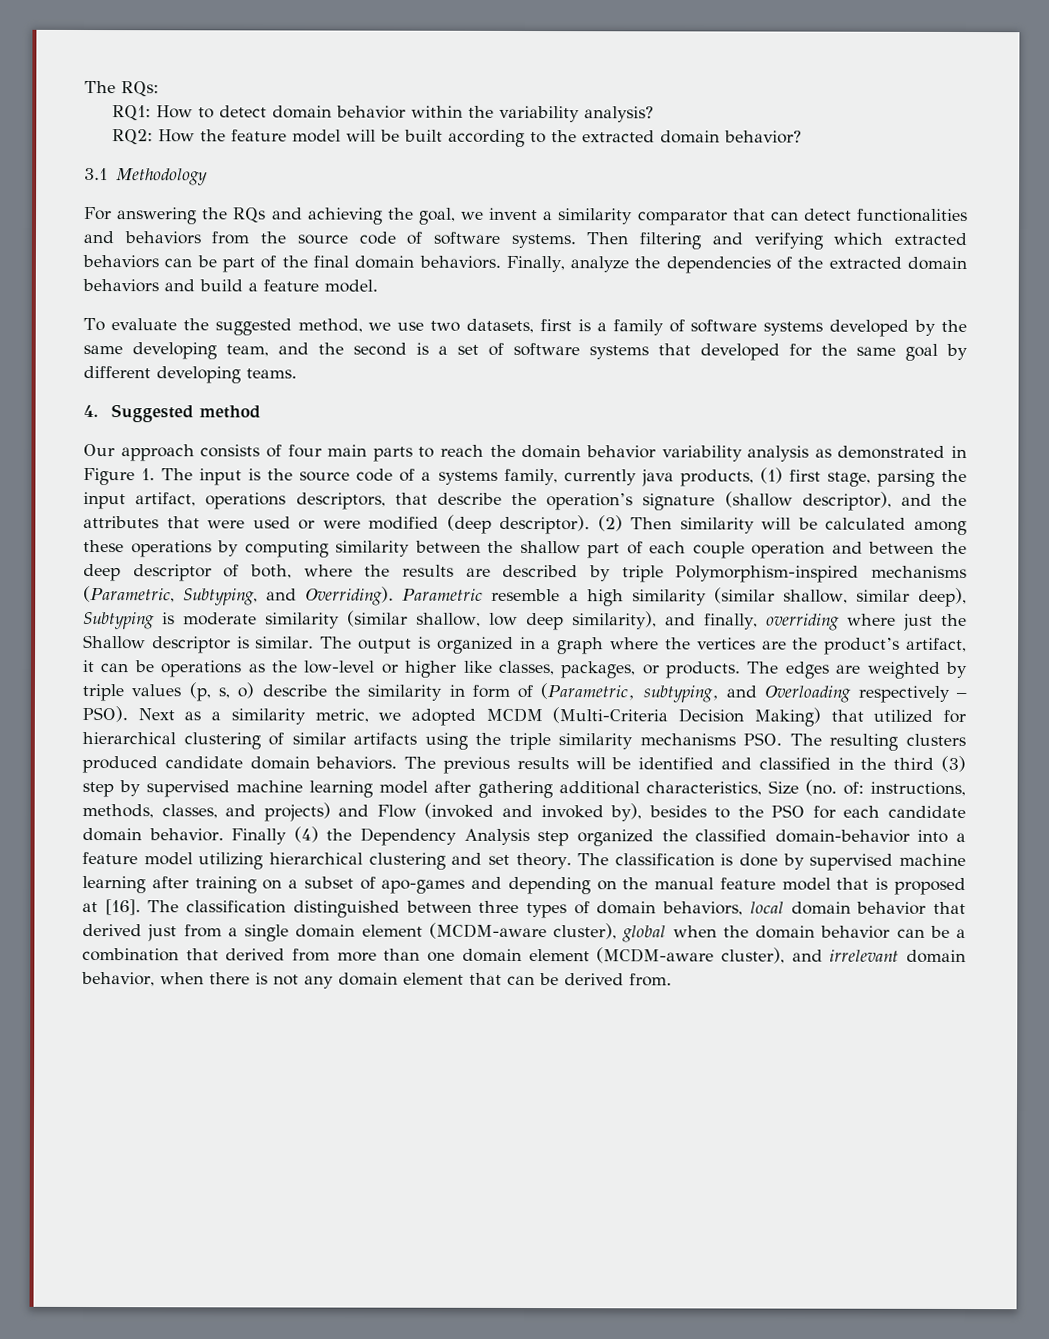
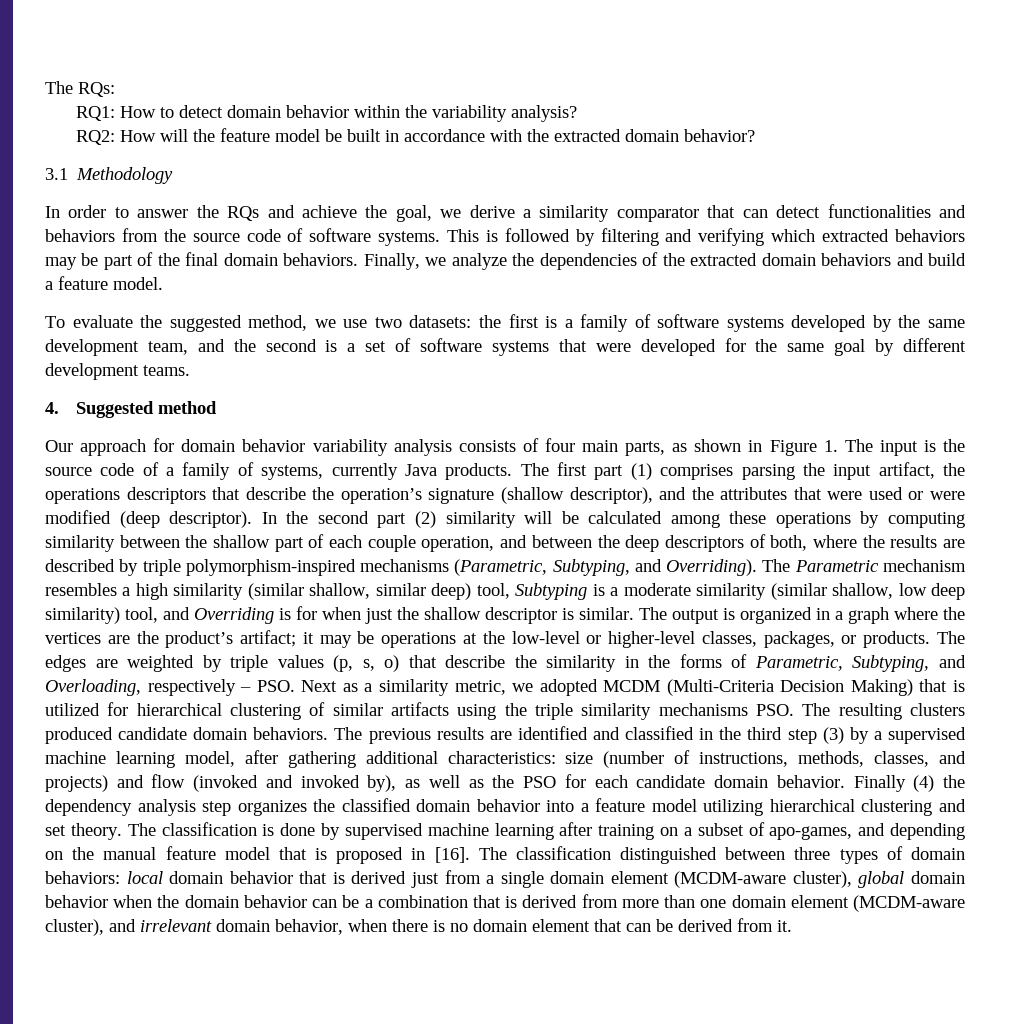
- RQ2: How the feature model will be built according to the extracted domain behavior?
+ RQ2: How will the feature model be built in accordance with the extracted domain behavior?
- For answering the RQs and achieving the goal, we invent a similarity comparator that can detect functionalities and behaviors from the source code of software systems.
+ In order to answer the RQs and achieve the goal, we derive a similarity comparator that can detect functionalities and behaviors from the source code of software systems.
- Then filtering and verifying which extracted behaviors can be part of the final domain behaviors.
+ This is followed by filtering and verifying which extracted behaviors may be part of the final domain behaviors.
- Finally, analyze the dependencies of the extracted domain behaviors and build a feature model.
+ Finally, we analyze the dependencies of the extracted domain behaviors and build a feature model.
- To evaluate the suggested method, we use two datasets, first is a family of software systems developed by the same developing team, and the second is a set of software systems that developed for the same goal by different developing teams.
+ To evaluate the suggested method, we use two datasets: the first is a family of software systems developed by the same development team, and the second is a set of software systems that were developed for the same goal by different development teams.
- Our approach consists of four main parts to reach the domain behavior variability analysis as demonstrated in Figure 1. The input is the source code of a systems family, currently java products, (1) first stage, parsing the input artifact, operations descriptors, that describe the operation’s signature (shallow descriptor), and the attributes that were used or were modified (deep descriptor).
+ Our approach for domain behavior variability analysis consists of four main parts, as shown in Figure 1. The input is the source code of a family of systems, currently Java products. The first part (1) comprises parsing the input artifact, the operations descriptors that describe the operation’s signature (shallow descriptor), and the attributes that were used or were modified (deep descriptor).
- (2) Then similarity will be calculated among these operations by computing similarity between the shallow part of each couple operation and between the deep descriptor of both, where the results are described by triple Polymorphism-inspired mechanisms (Parametric, Subtyping, and Overriding).
+ In the second part (2) similarity will be calculated among these operations by computing similarity between the shallow part of each couple operation, and between the deep descriptors of both, where the results are described by triple polymorphism-inspired mechanisms (Parametric, Subtyping, and Overriding).
- Parametric resemble a high similarity (similar shallow, similar deep), Subtyping is moderate similarity (similar shallow, low deep similarity), and finally, overriding where just the Shallow descriptor is similar.
+ The Parametric mechanism resembles a high similarity (similar shallow, similar deep) tool, Subtyping is a moderate similarity (similar shallow, low deep similarity) tool, and Overriding is for when just the shallow descriptor is similar.
- The output is organized in a graph where the vertices are the product’s artifact, it can be operations as the low-level or higher like classes, packages, or products.
+ The output is organized in a graph where the vertices are the product’s artifact; it may be operations at the low-level or higher-level classes, packages, or products.
- The edges are weighted by triple values (p, s, o) describe the similarity in form of (Parametric, subtyping, and Overloading respectively – PSO). Next as a similarity metric, we adopted MCDM (Multi-Criteria Decision Making) that utilized for hierarchical clustering of similar artifacts using the triple similarity mechanisms PSO. The resulting clusters produced candidate domain behaviors.
+ The edges are weighted by triple values (p, s, o) that describe the similarity in the forms of Parametric, Subtyping, and Overloading, respectively – PSO. Next as a similarity metric, we adopted MCDM (Multi-Criteria Decision Making) that is utilized for hierarchical clustering of similar artifacts using the triple similarity mechanisms PSO. The resulting clusters produced candidate domain behaviors.
- The previous results will be identified and classified in the third (3) step by supervised machine learning model after gathering additional characteristics, Size (no. of: instructions, methods, classes, and projects) and Flow (invoked and invoked by), besides to the PSO for each candidate domain behavior.
+ The previous results are identified and classified in the third step (3) by a supervised machine learning model, after gathering additional characteristics: size (number of instructions, methods, classes, and projects) and flow (invoked and invoked by), as well as the PSO for each candidate domain behavior.
- Finally (4) the Dependency Analysis step organized the classified domain-behavior into a feature model utilizing hierarchical clustering and set theory.
+ Finally (4) the dependency analysis step organizes the classified domain behavior into a feature model utilizing hierarchical clustering and set theory.
- The classification is done by supervised machine learning after training on a subset of apo-games and depending on the manual feature model that is proposed at [16].
+ The classification is done by supervised machine learning after training on a subset of apo-games, and depending on the manual feature model that is proposed in [16].
- The classification distinguished between three types of domain behaviors, local domain behavior that derived just from a single domain element (MCDM-aware cluster), global when the domain behavior can be a combination that derived from more than one domain element (MCDM-aware cluster), and irrelevant domain behavior, when there is not any domain element that can be derived from.
+ The classification distinguished between three types of domain behaviors: local domain behavior that is derived just from a single domain element (MCDM-aware cluster), global domain behavior when the domain behavior can be a combination that is derived from more than one domain element (MCDM-aware cluster), and irrelevant domain behavior, when there is no domain element that can be derived from it.

